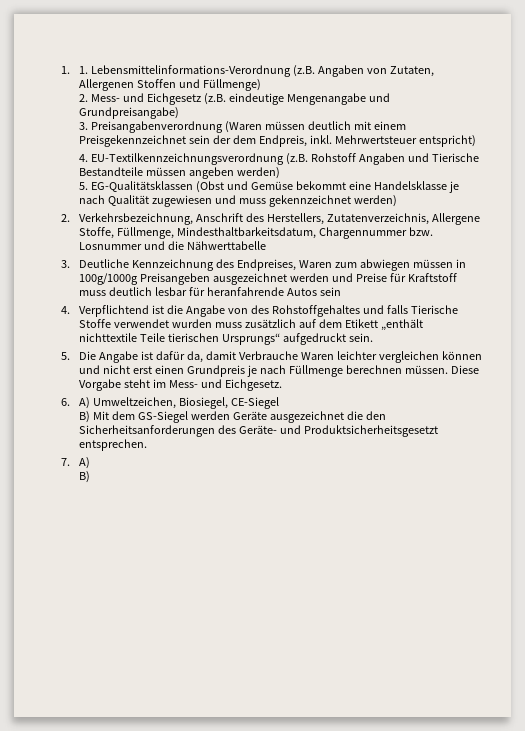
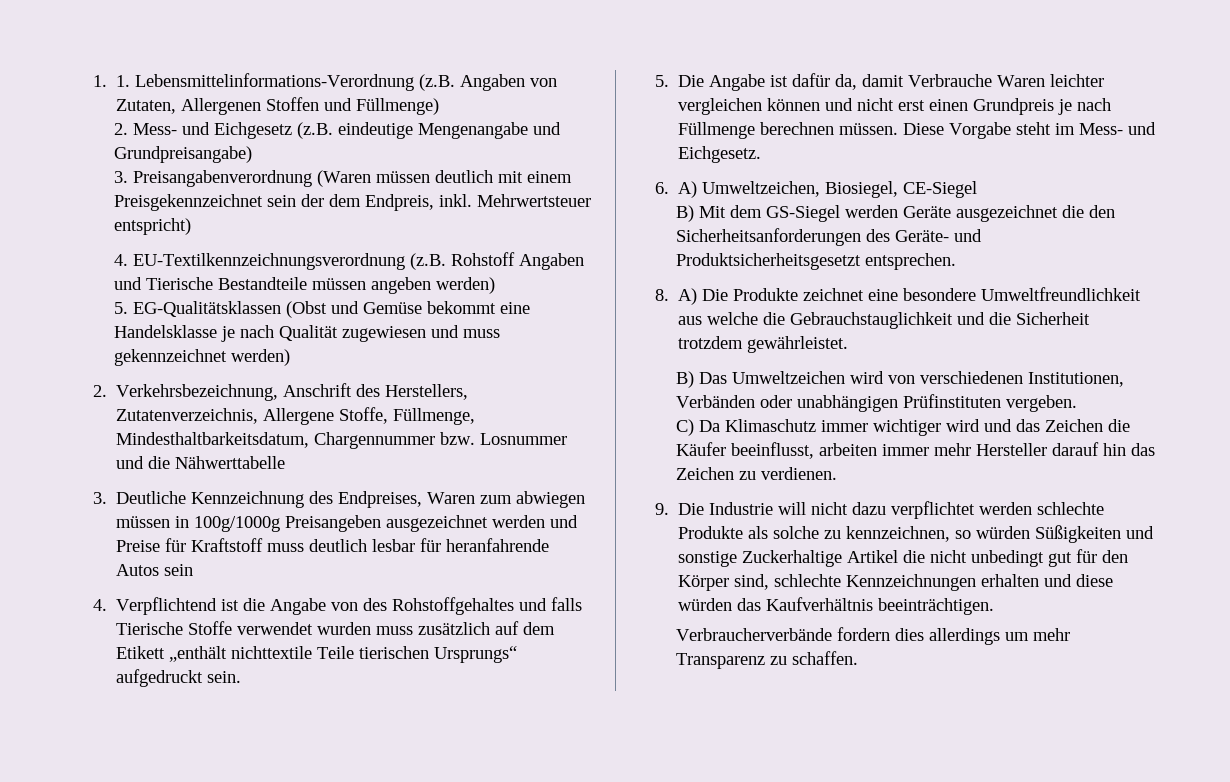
- 7. A)
- B)
+ 8. A) Die Produkte zeichnet eine besondere Umweltfreundlichkeit aus welche die Gebrauchstauglichkeit und die Sicherheit trotzdem gewährleistet.
+ B) Das Umweltzeichen wird von verschiedenen Institutionen, Verbänden oder unabhängigen Prüfinstituten vergeben.
+ C) Da Klimaschutz immer wichtiger wird und das Zeichen die Käufer beeinflusst, arbeiten immer mehr Hersteller darauf hin das Zeichen zu verdienen.
+ 9. Die Industrie will nicht dazu verpflichtet werden schlechte Produkte als solche zu kennzeichnen, so würden Süßigkeiten und sonstige Zuckerhaltige Artikel die nicht unbedingt gut für den Körper sind, schlechte Kennzeichnungen erhalten und diese würden das Kaufverhältnis beeinträchtigen.
+ Verbraucherverbände fordern dies allerdings um mehr Transparenz zu schaffen.

